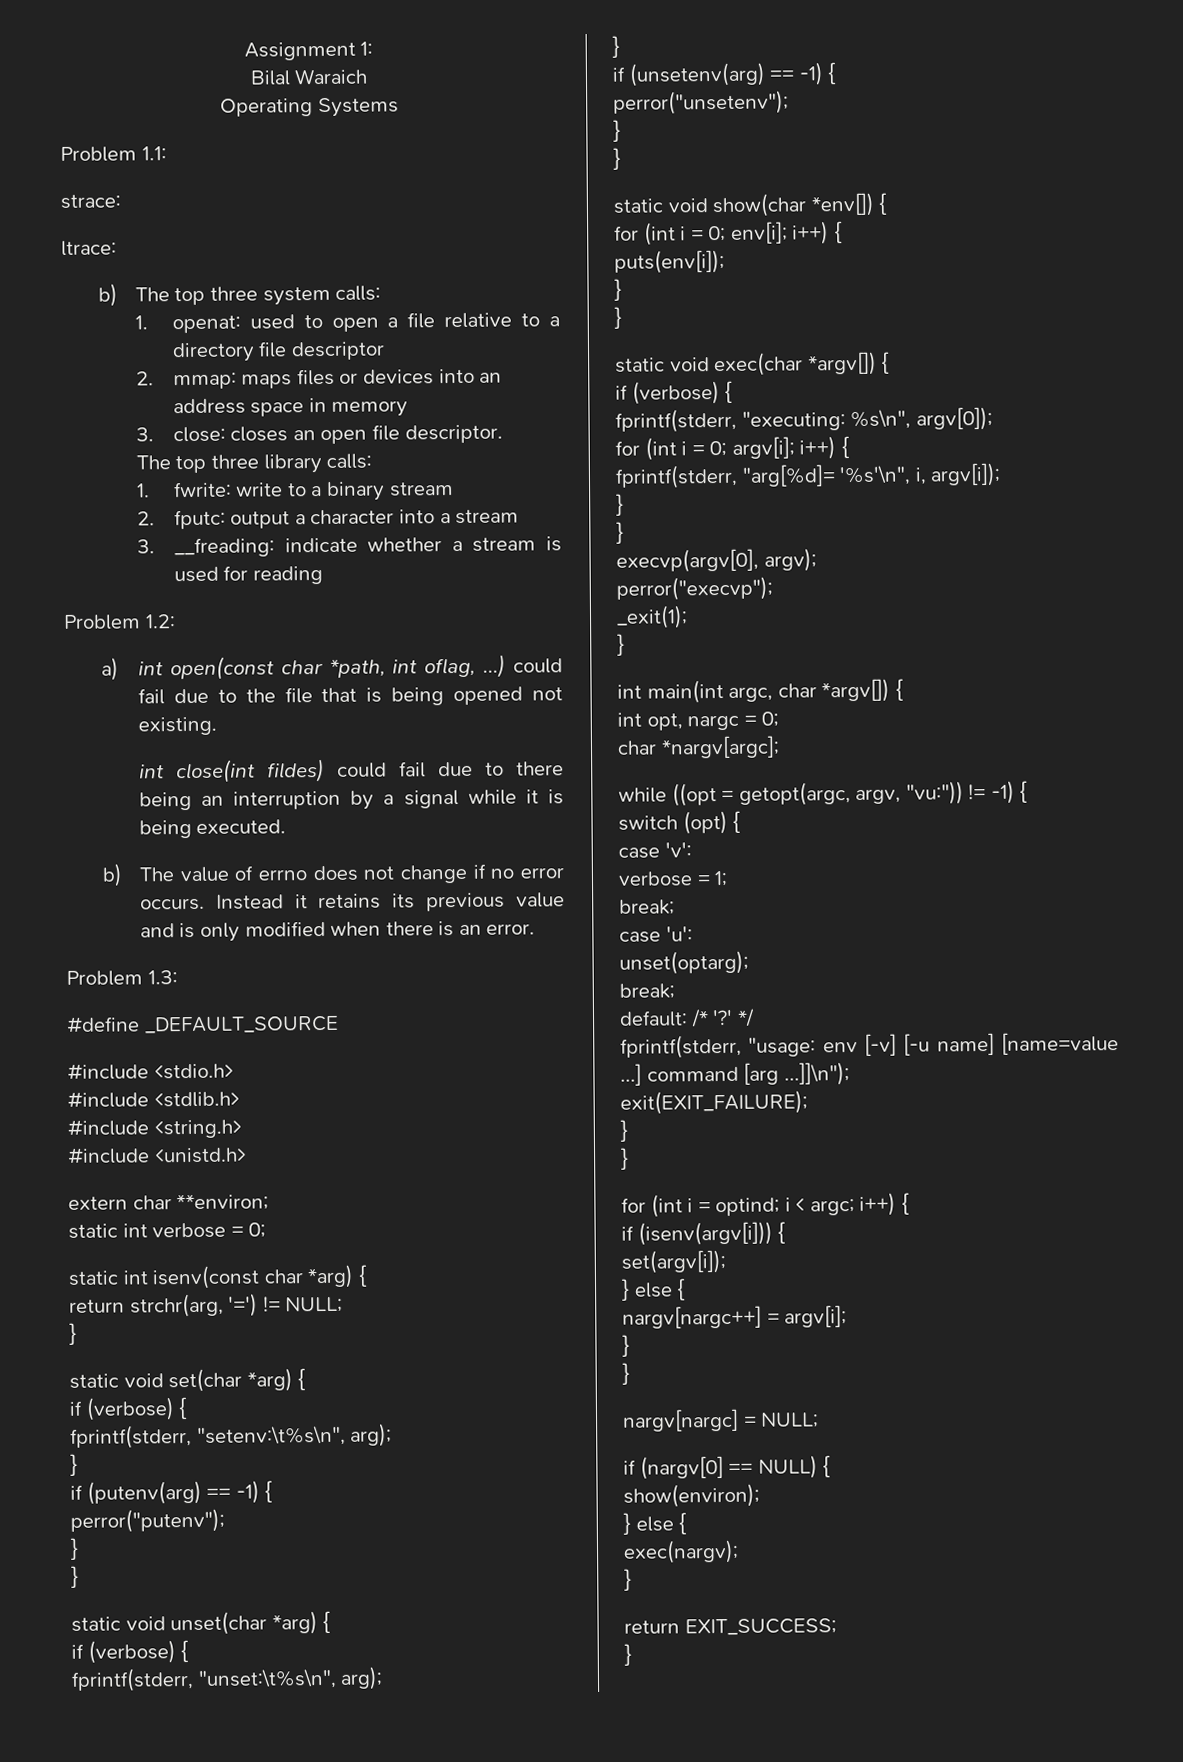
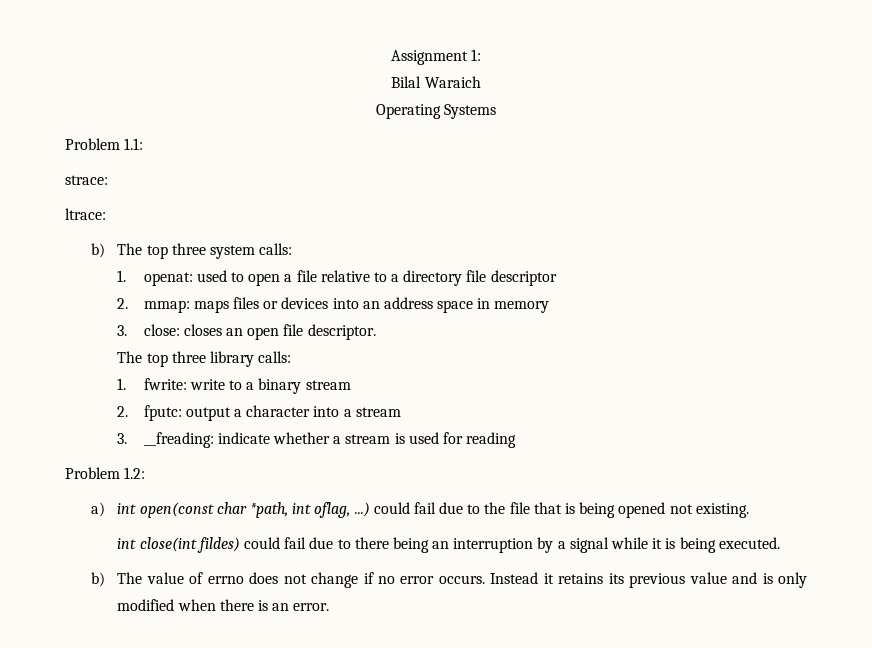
- Problem 1.3:
- #define _DEFAULT_SOURCE
- #include <stdio.h>
- #include <stdlib.h>
- #include <string.h>
- #include <unistd.h>
- extern char **environ;
- static int verbose = 0;
- static int isenv(const char *arg) {
- return strchr(arg, '=') != NULL;
- }
- static void set(char *arg) {
- if (verbose) {
- fprintf(stderr, "setenv:\t%s\n", arg);
- }
- if (putenv(arg) == -1) {
- perror("putenv");
- }
- }
- static void unset(char *arg) {
- if (verbose) {
- fprintf(stderr, "unset:\t%s\n", arg);
- }
- if (unsetenv(arg) == -1) {
- perror("unsetenv");
- }
- }
- static void show(char *env[]) {
- for (int i = 0; env[i]; i++) {
- puts(env[i]);
- }
- }
- static void exec(char *argv[]) {
- if (verbose) {
- fprintf(stderr, "executing: %s\n", argv[0]);
- for (int i = 0; argv[i]; i++) {
- fprintf(stderr, "arg[%d]= '%s'\n", i, argv[i]);
- }
- }
- execvp(argv[0], argv);
- perror("execvp");
- _exit(1);
- }
- int main(int argc, char *argv[]) {
- int opt, nargc = 0;
- char *nargv[argc];
- while ((opt = getopt(argc, argv, "vu:")) != -1) {
- switch (opt) {
- case 'v':
- verbose = 1;
- break;
- case 'u':
- unset(optarg);
- break;
- default: /* '?' */
- fprintf(stderr, "usage: env [-v] [-u name] [name=value ...] command [arg ...]]\n");
- exit(EXIT_FAILURE);
- }
- }
- for (int i = optind; i < argc; i++) {
- if (isenv(argv[i])) {
- set(argv[i]);
- } else {
- nargv[nargc++] = argv[i];
- }
- }
- nargv[nargc] = NULL;
- if (nargv[0] == NULL) {
- show(environ);
- } else {
- exec(nargv);
- }
- return EXIT_SUCCESS;
- }

